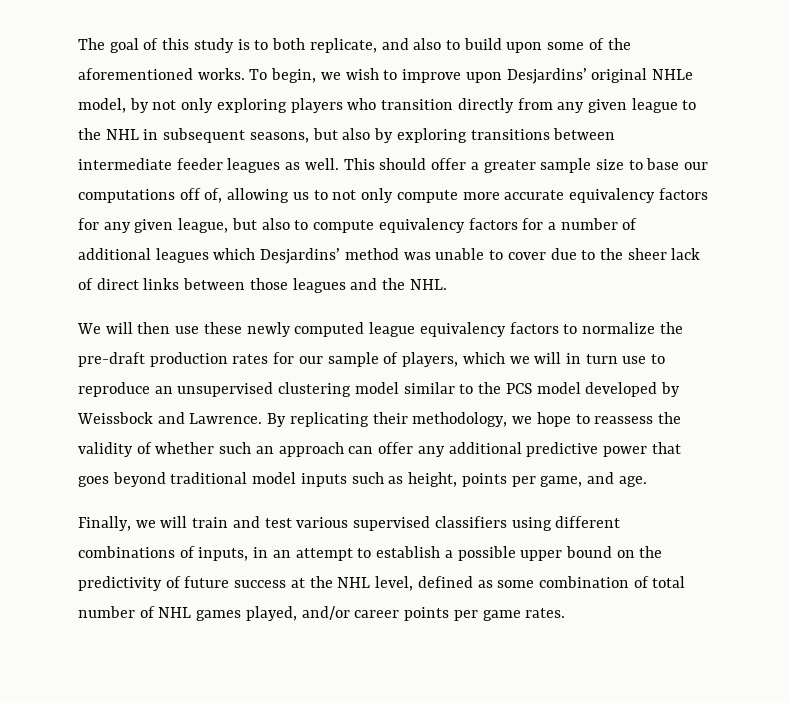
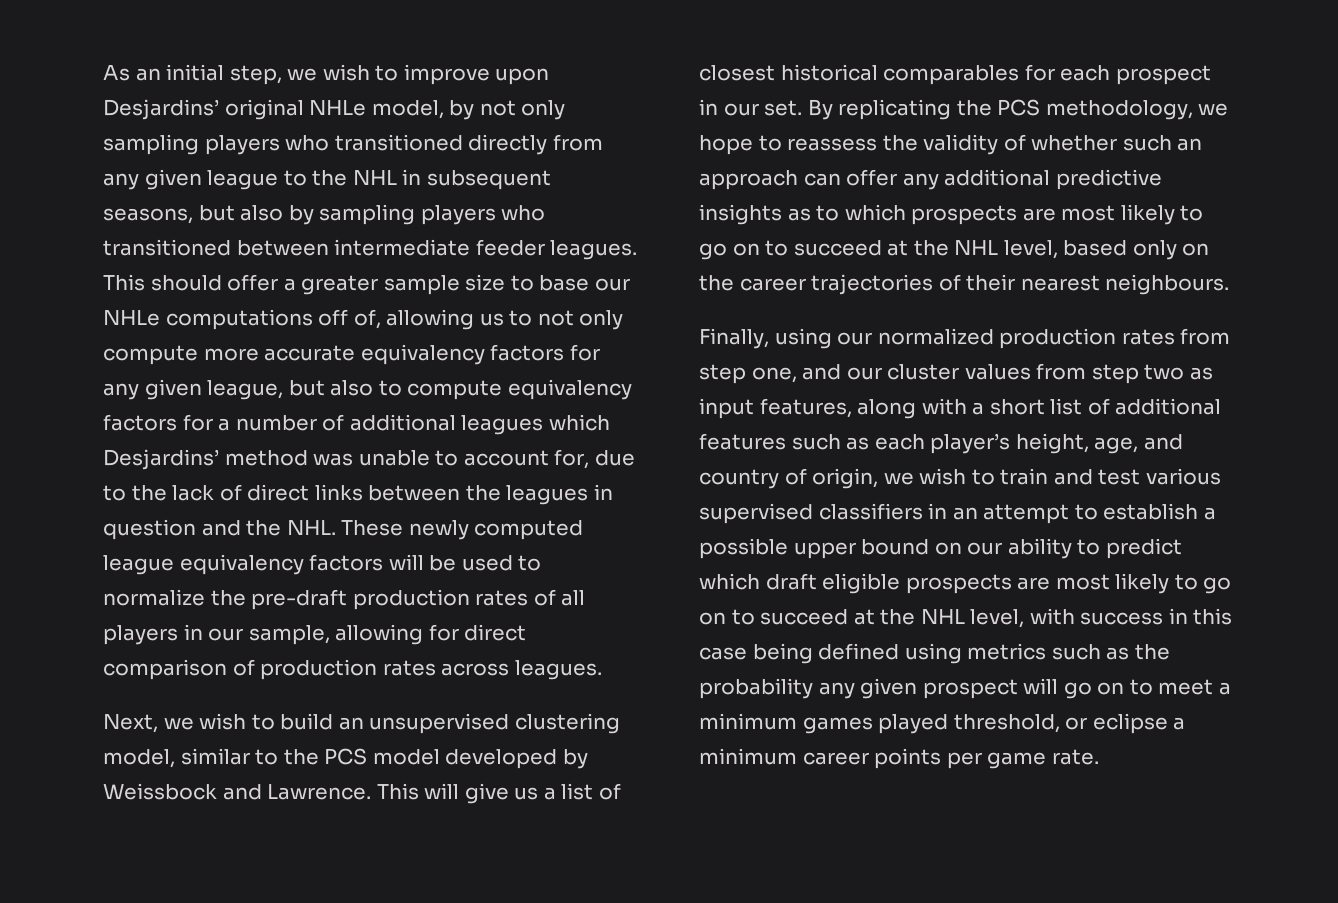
- The goal of this study is to both replicate, and also to build upon some of the aforementioned works. To begin, we wish to improve upon Desjardins’ original NHLe model, by not only exploring players who transition directly from any given league to the NHL in subsequent seasons, but also by exploring transitions between intermediate feeder leagues as well.
+ As an initial step, we wish to improve upon Desjardins’ original NHLe model, by not only sampling players who transitioned directly from any given league to the NHL in subsequent seasons, but also by sampling players who transitioned between intermediate feeder leagues.
- This should offer a greater sample size to base our computations off of, allowing us to not only compute more accurate equivalency factors for any given league, but also to compute equivalency factors for a number of additional leagues which Desjardins’ method was unable to cover due to the sheer lack of direct links between those leagues and the NHL.
- We will then use these newly computed league equivalency factors to normalize the pre-draft production rates for our sample of players, which we will in turn use to reproduce an unsupervised clustering model similar to the PCS model developed by Weissbock and Lawrence.
+ This should offer a greater sample size to base our NHLe computations off of, allowing us to not only compute more accurate equivalency factors for any given league, but also to compute equivalency factors for a number of additional leagues which Desjardins’ method was unable to account for, due to the lack of direct links between the leagues in question and the NHL. These newly computed league equivalency factors will be used to normalize the pre-draft production rates of all players in our sample, allowing for direct comparison of production rates across leagues.
+ Next, we wish to build an unsupervised clustering model, similar to the PCS model developed by Weissbock and Lawrence.
- By replicating their methodology, we hope to reassess the validity of whether such an approach can offer any additional predictive power that goes beyond traditional model inputs such as height, points per game, and age.
- Finally, we will train and test various supervised classifiers using different combinations of inputs, in an attempt to establish a possible upper bound on the predictivity of future success at the NHL level, defined as some combination of total number of NHL games played, and/or career points per game rates.
+ This will give us a list of closest historical comparables for each prospect in our set. By replicating the PCS methodology, we hope to reassess the validity of whether such an approach can offer any additional predictive insights as to which prospects are most likely to go on to succeed at the NHL level, based only on the career trajectories of their nearest neighbours.
+ Finally, using our normalized production rates from step one, and our cluster values from step two as input features, along with a short list of additional features such as each player’s height, age, and country of origin, we wish to train and test various supervised classifiers in an attempt to establish a possible upper bound on our ability to predict which draft eligible prospects are most likely to go on to succeed at the NHL level, with success in this case being defined using metrics such as the probability any given prospect will go on to meet a minimum games played threshold, or eclipse a minimum career points per game rate.

